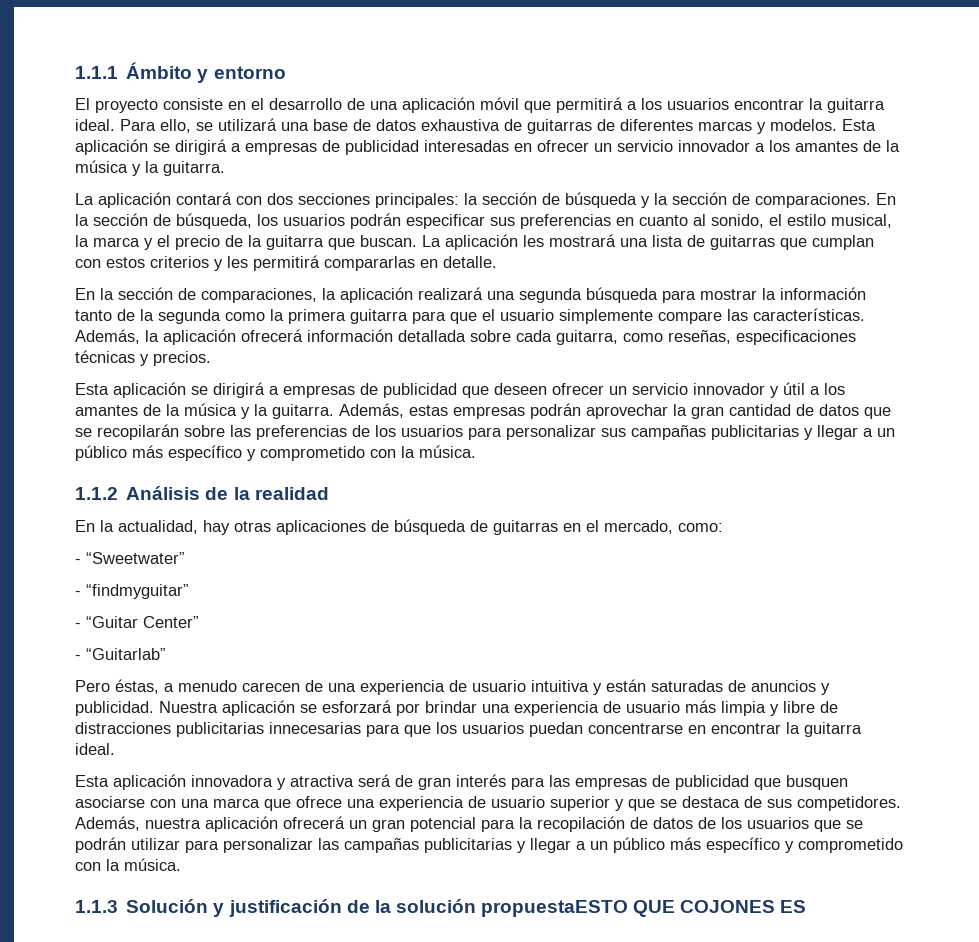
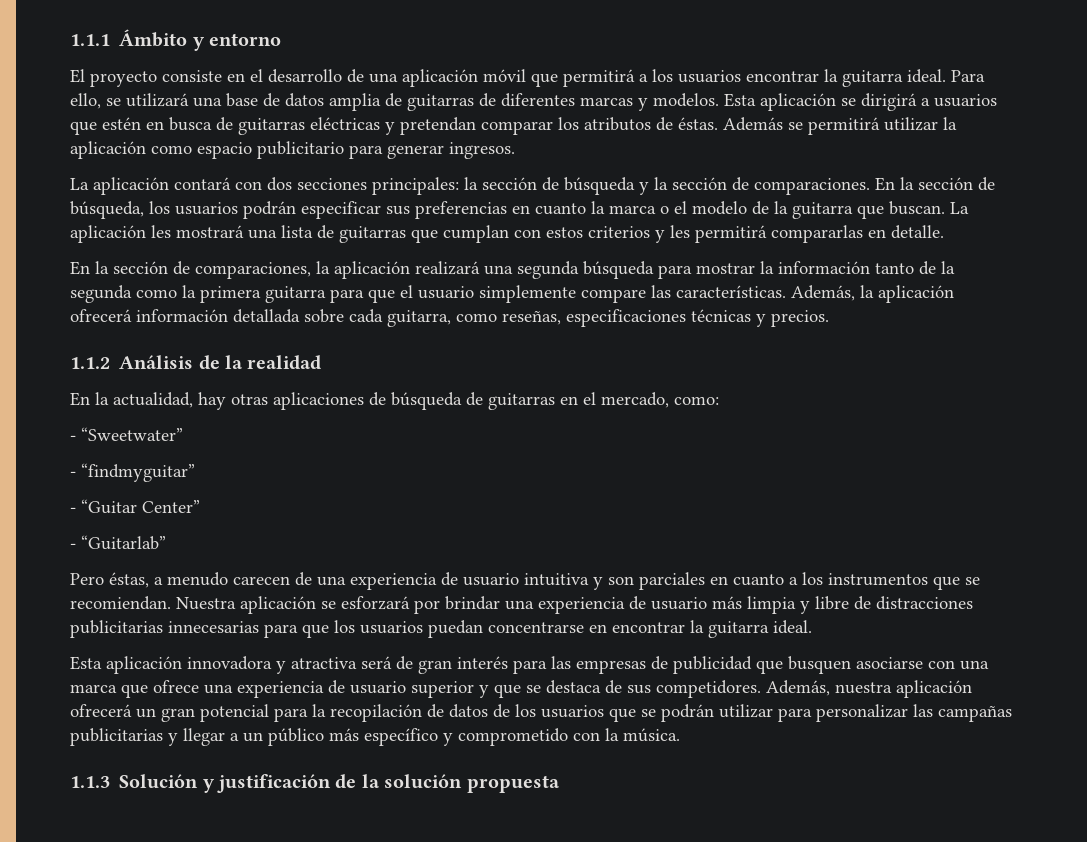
- Para ello, se utilizará una base de datos exhaustiva de guitarras de diferentes marcas y modelos.
+ Para ello, se utilizará una base de datos amplia de guitarras de diferentes marcas y modelos.
- Esta aplicación se dirigirá a empresas de publicidad interesadas en ofrecer un servicio innovador a los amantes de la música y la guitarra.
+ Esta aplicación se dirigirá a usuarios que estén en busca de guitarras eléctricas y pretendan comparar los atributos de éstas. Además se permitirá utilizar la aplicación como espacio publicitario para generar ingresos.
- En la sección de búsqueda, los usuarios podrán especificar sus preferencias en cuanto al sonido, el estilo musical, la marca y el precio de la guitarra que buscan.
+ En la sección de búsqueda, los usuarios podrán especificar sus preferencias en cuanto la marca o el modelo de la guitarra que buscan.
- Esta aplicación se dirigirá a empresas de publicidad que deseen ofrecer un servicio innovador y útil a los amantes de la música y la guitarra. Además, estas empresas podrán aprovechar la gran cantidad de datos que se recopilarán sobre las preferencias de los usuarios para personalizar sus campañas publicitarias y llegar a un público más específico y comprometido con la música.
- Pero éstas, a menudo carecen de una experiencia de usuario intuitiva y están saturadas de anuncios y publicidad.
+ Pero éstas, a menudo carecen de una experiencia de usuario intuitiva y son parciales en cuanto a los instrumentos que se recomiendan.
- 1.1.3 Solución y justificación de la solución propuestaESTO QUE COJONES ES
+ 1.1.3 Solución y justificación de la solución propuesta

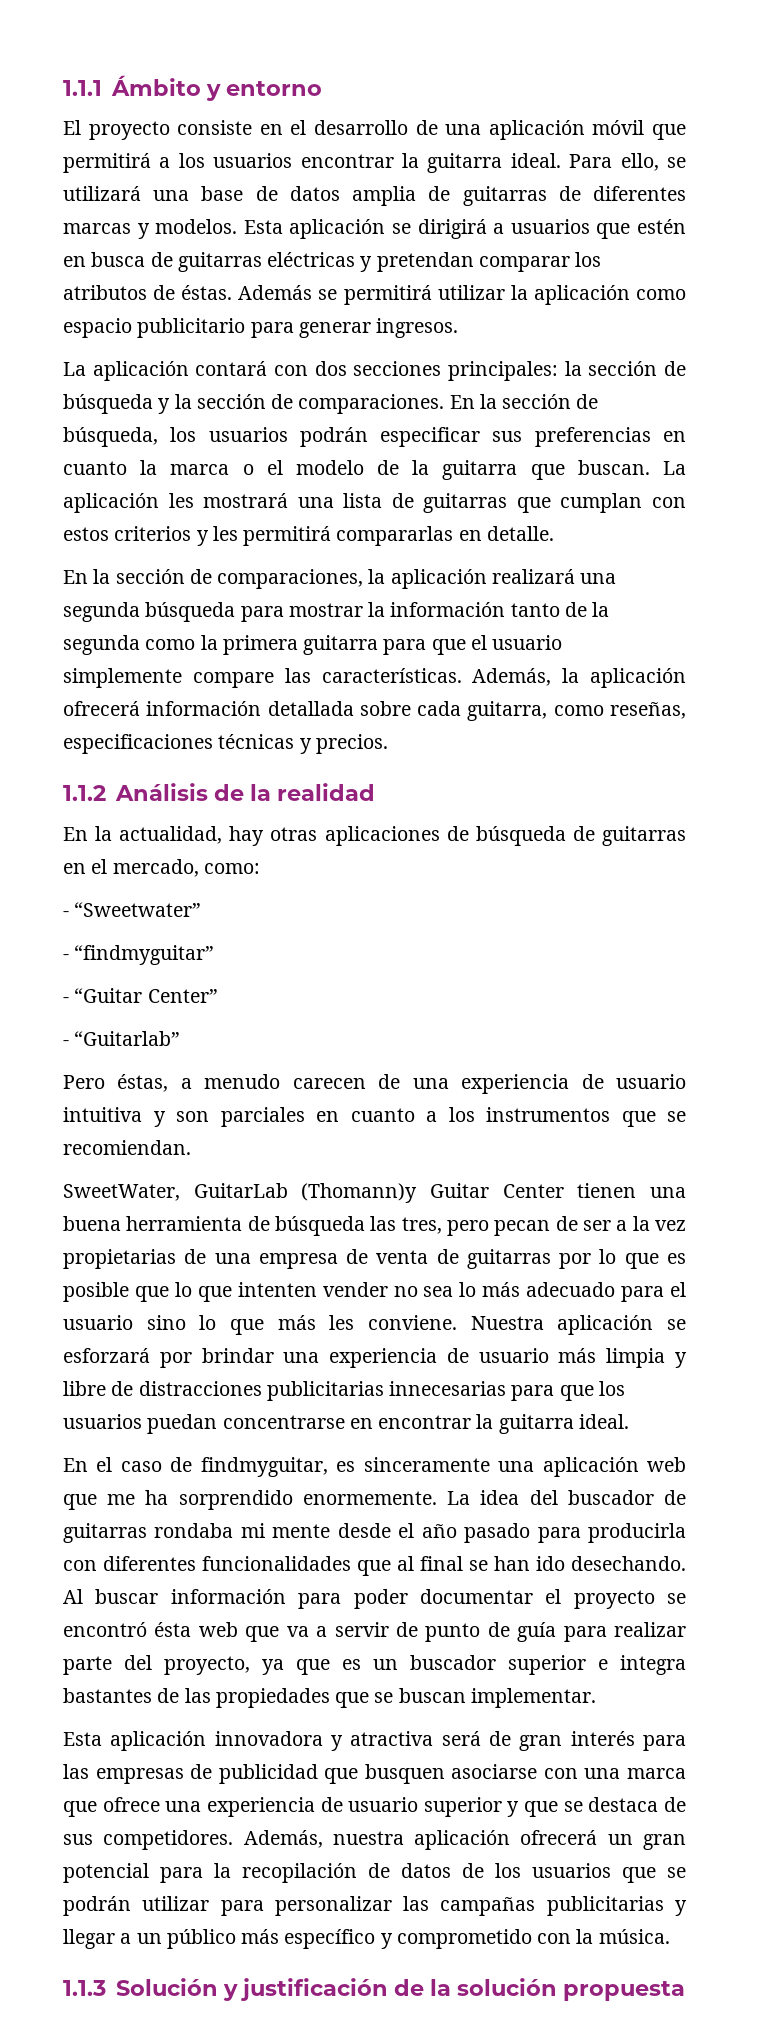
- Pero éstas, a menudo carecen de una experiencia de usuario intuitiva y son parciales en cuanto a los instrumentos que se recomiendan. Nuestra aplicación se esforzará por brindar una experiencia de usuario más limpia y libre de distracciones publicitarias innecesarias para que los usuarios puedan concentrarse en encontrar la guitarra ideal.
+ Pero éstas, a menudo carecen de una experiencia de usuario intuitiva y son parciales en cuanto a los instrumentos que se recomiendan.
+ SweetWater, GuitarLab (Thomann)y Guitar Center tienen una buena herramienta de búsqueda las tres, pero pecan de ser a la vez propietarias de una empresa de venta de guitarras por lo que es posible que lo que intenten vender no sea lo más adecuado para el usuario sino lo que más les conviene. Nuestra aplicación se esforzará por brindar una experiencia de usuario más limpia y libre de distracciones publicitarias innecesarias para que los usuarios puedan concentrarse en encontrar la guitarra ideal.
+ En el caso de findmyguitar, es sinceramente una aplicación web que me ha sorprendido enormemente. La idea del buscador de guitarras rondaba mi mente desde el año pasado para producirla con diferentes funcionalidades que al final se han ido desechando. Al buscar información para poder documentar el proyecto se encontró ésta web que va a servir de punto de guía para realizar parte del proyecto, ya que es un buscador superior e integra bastantes de las propiedades que se buscan implementar.

